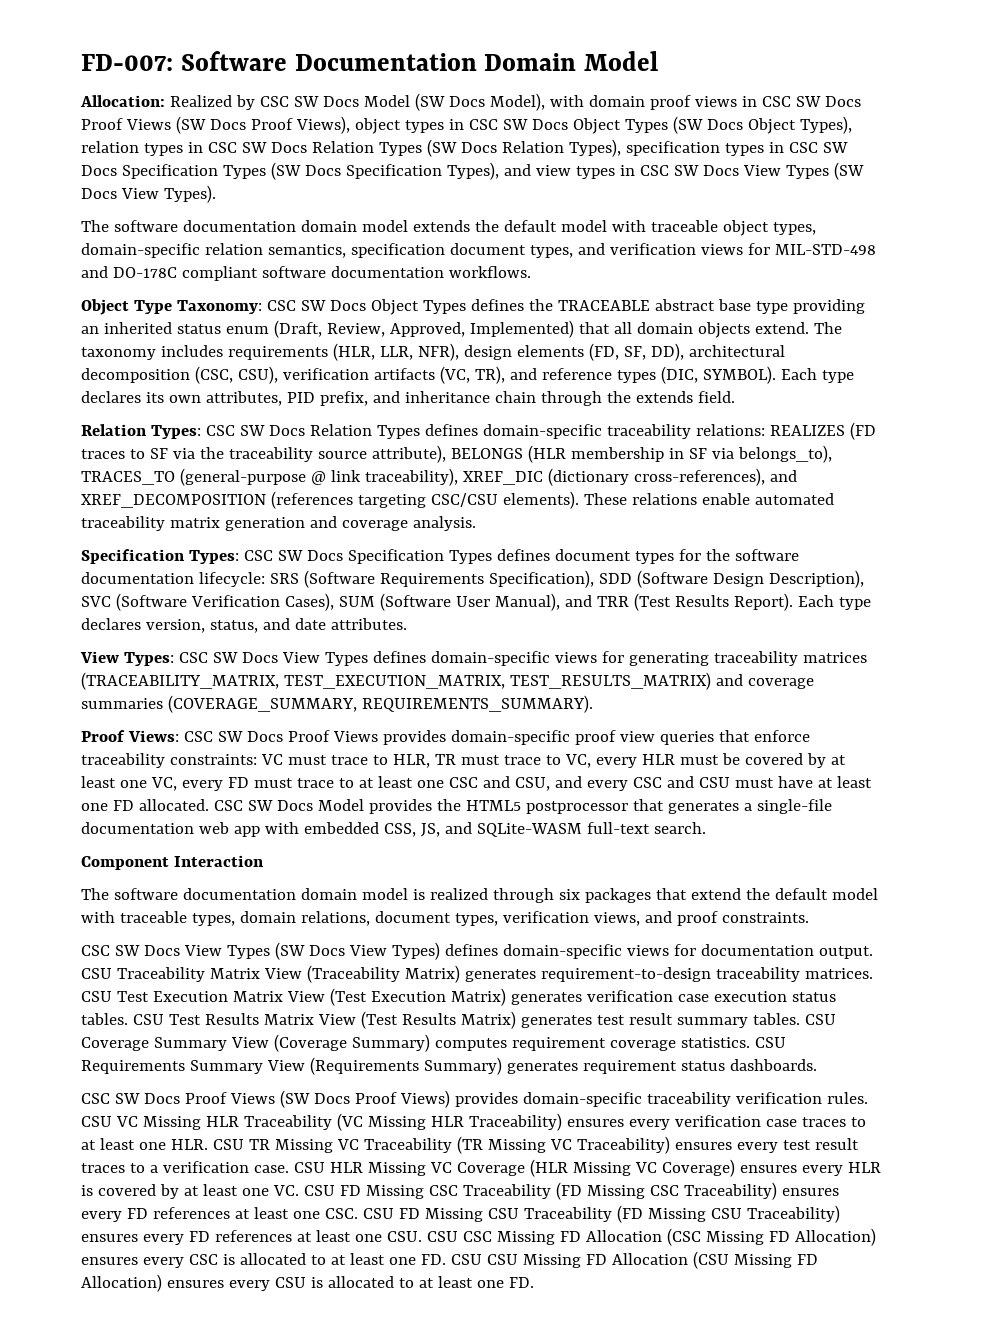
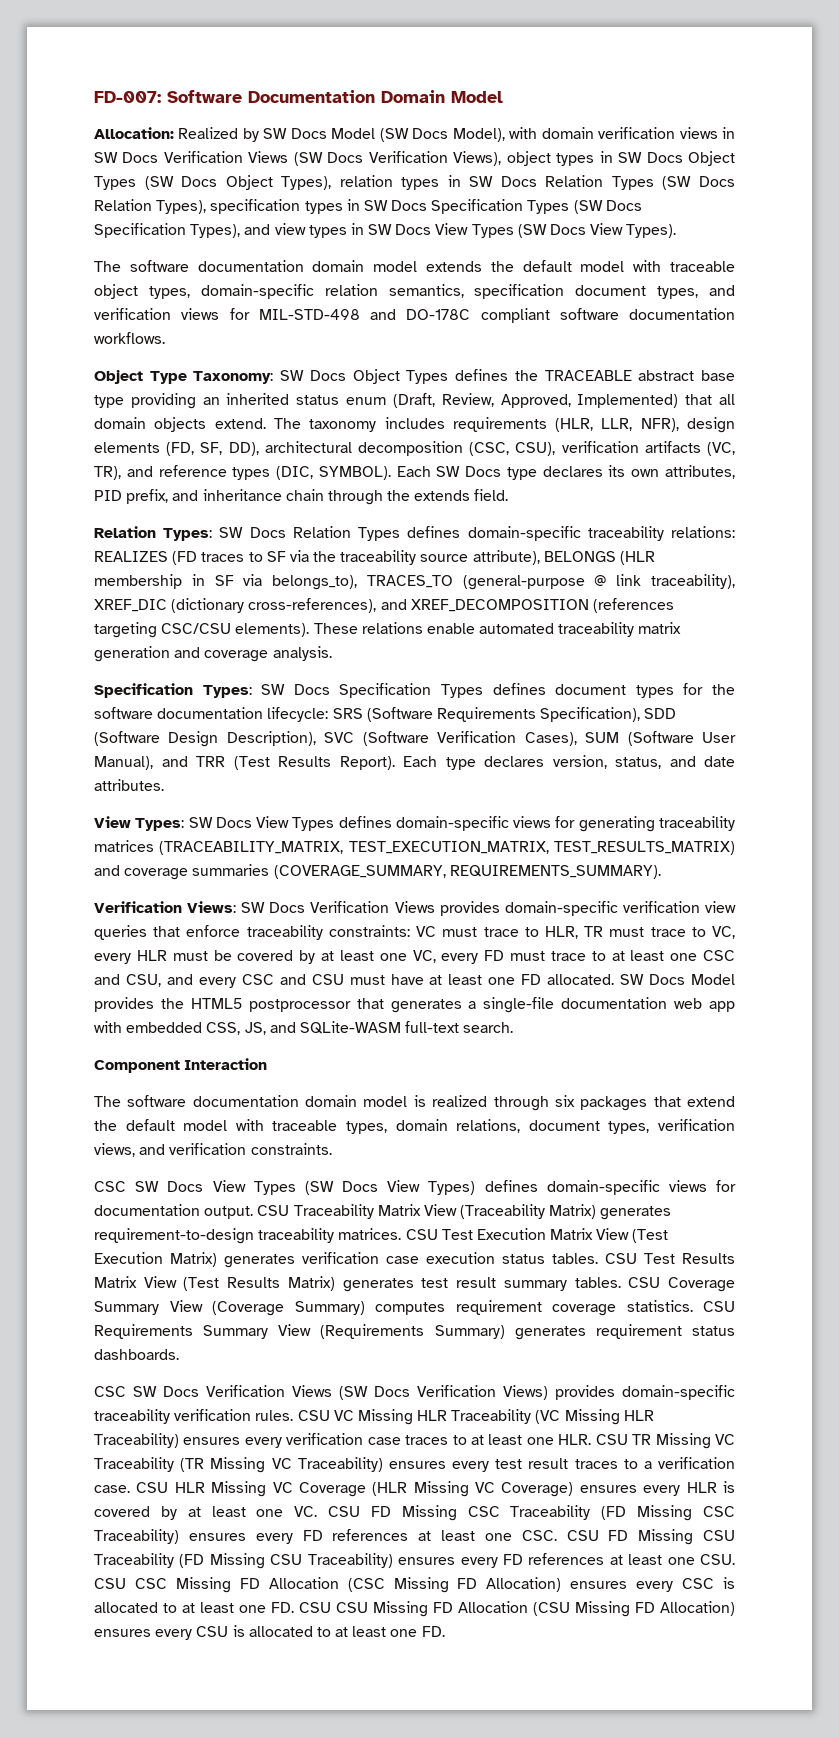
- Allocation: Realized by CSC SW Docs Model (SW Docs Model), with domain proof views in CSC SW Docs Proof Views (SW Docs Proof Views), object types in CSC SW Docs Object Types (SW Docs Object Types), relation types in CSC SW Docs Relation Types (SW Docs Relation Types), specification types in CSC SW Docs Specification Types (SW Docs Specification Types), and view types in CSC SW Docs View Types (SW Docs View Types).
+ Allocation: Realized by SW Docs Model (SW Docs Model), with domain verification views in SW Docs Verification Views (SW Docs Verification Views), object types in SW Docs Object Types (SW Docs Object Types), relation types in SW Docs Relation Types (SW Docs Relation Types), specification types in SW Docs Specification Types (SW Docs Specification Types), and view types in SW Docs View Types (SW Docs View Types).
- Object Type Taxonomy: CSC SW Docs Object Types defines the TRACEABLE abstract base type providing an inherited status enum (Draft, Review, Approved, Implemented) that all domain objects extend.
+ Object Type Taxonomy: SW Docs Object Types defines the TRACEABLE abstract base type providing an inherited status enum (Draft, Review, Approved, Implemented) that all domain objects extend.
- Each type declares its own attributes, PID prefix, and inheritance chain through the extends field.
+ Each SW Docs type declares its own attributes, PID prefix, and inheritance chain through the extends field.
- Relation Types: CSC SW Docs Relation Types defines domain-specific traceability relations: REALIZES (FD traces to SF via the traceability source attribute), BELONGS (HLR membership in SF via belongs_to), TRACES_TO (general-purpose @ link traceability), XREF_DIC (dictionary cross-references), and XREF_DECOMPOSITION (references targeting CSC/CSU elements).
+ Relation Types: SW Docs Relation Types defines domain-specific traceability relations: REALIZES (FD traces to SF via the traceability source attribute), BELONGS (HLR membership in SF via belongs_to), TRACES_TO (general-purpose @ link traceability), XREF_DIC (dictionary cross-references), and XREF_DECOMPOSITION (references targeting CSC/CSU elements).
- Specification Types: CSC SW Docs Specification Types defines document types for the software documentation lifecycle: SRS (Software Requirements Specification), SDD (Software Design Description), SVC (Software Verification Cases), SUM (Software User Manual), and TRR (Test Results Report).
+ Specification Types: SW Docs Specification Types defines document types for the software documentation lifecycle: SRS (Software Requirements Specification), SDD (Software Design Description), SVC (Software Verification Cases), SUM (Software User Manual), and TRR (Test Results Report).
- View Types: CSC SW Docs View Types defines domain-specific views for generating traceability matrices (TRACEABILITY_MATRIX, TEST_EXECUTION_MATRIX, TEST_RESULTS_MATRIX) and coverage summaries (COVERAGE_SUMMARY, REQUIREMENTS_SUMMARY).
+ View Types: SW Docs View Types defines domain-specific views for generating traceability matrices (TRACEABILITY_MATRIX, TEST_EXECUTION_MATRIX, TEST_RESULTS_MATRIX) and coverage summaries (COVERAGE_SUMMARY, REQUIREMENTS_SUMMARY).
- Proof Views: CSC SW Docs Proof Views provides domain-specific proof view queries that enforce traceability constraints: VC must trace to HLR, TR must trace to VC, every HLR must be covered by at least one VC, every FD must trace to at least one CSC and CSU, and every CSC and CSU must have at least one FD allocated.
+ Verification Views: SW Docs Verification Views provides domain-specific verification view queries that enforce traceability constraints: VC must trace to HLR, TR must trace to VC, every HLR must be covered by at least one VC, every FD must trace to at least one CSC and CSU, and every CSC and CSU must have at least one FD allocated.
- CSC SW Docs Model provides the HTML5 postprocessor that generates a single-file documentation web app with embedded CSS, JS, and SQLite-WASM full-text search.
+ SW Docs Model provides the HTML5 postprocessor that generates a single-file documentation web app with embedded CSS, JS, and SQLite-WASM full-text search.
- The software documentation domain model is realized through six packages that extend the default model with traceable types, domain relations, document types, verification views, and proof constraints.
+ The software documentation domain model is realized through six packages that extend the default model with traceable types, domain relations, document types, verification views, and verification constraints.
- CSC SW Docs Proof Views (SW Docs Proof Views) provides domain-specific traceability verification rules.
+ CSC SW Docs Verification Views (SW Docs Verification Views) provides domain-specific traceability verification rules.

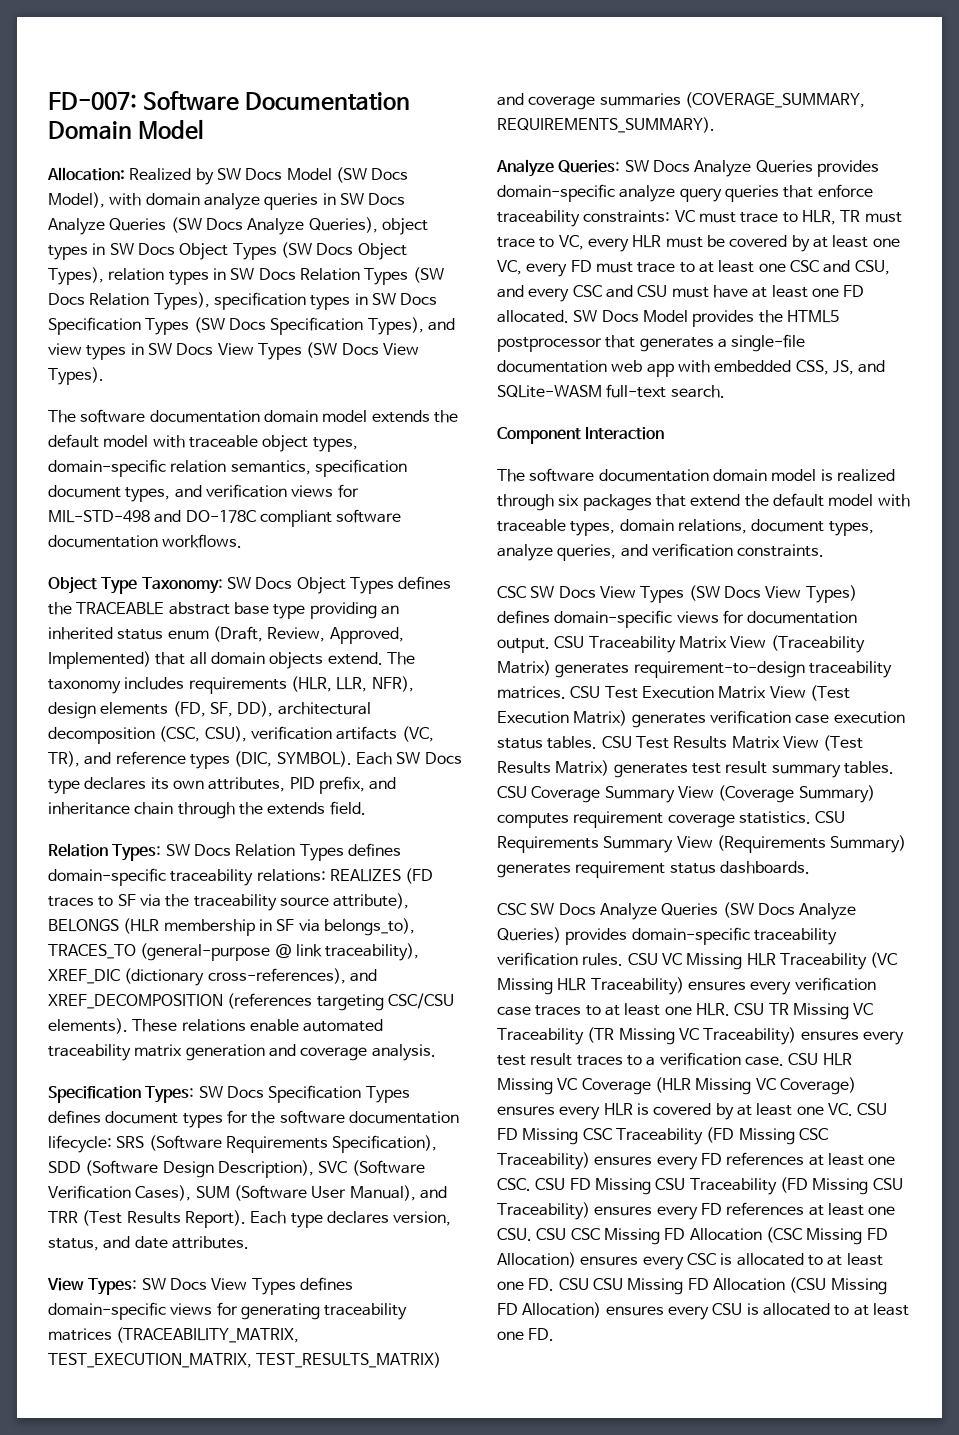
- Allocation: Realized by SW Docs Model (SW Docs Model), with domain verification views in SW Docs Verification Views (SW Docs Verification Views), object types in SW Docs Object Types (SW Docs Object Types), relation types in SW Docs Relation Types (SW Docs Relation Types), specification types in SW Docs Specification Types (SW Docs Specification Types), and view types in SW Docs View Types (SW Docs View Types).
+ Allocation: Realized by SW Docs Model (SW Docs Model), with domain analyze queries in SW Docs Analyze Queries (SW Docs Analyze Queries), object types in SW Docs Object Types (SW Docs Object Types), relation types in SW Docs Relation Types (SW Docs Relation Types), specification types in SW Docs Specification Types (SW Docs Specification Types), and view types in SW Docs View Types (SW Docs View Types).
- Verification Views: SW Docs Verification Views provides domain-specific verification view queries that enforce traceability constraints: VC must trace to HLR, TR must trace to VC, every HLR must be covered by at least one VC, every FD must trace to at least one CSC and CSU, and every CSC and CSU must have at least one FD allocated.
+ Analyze Queries: SW Docs Analyze Queries provides domain-specific analyze query queries that enforce traceability constraints: VC must trace to HLR, TR must trace to VC, every HLR must be covered by at least one VC, every FD must trace to at least one CSC and CSU, and every CSC and CSU must have at least one FD allocated.
- The software documentation domain model is realized through six packages that extend the default model with traceable types, domain relations, document types, verification views, and verification constraints.
+ The software documentation domain model is realized through six packages that extend the default model with traceable types, domain relations, document types, analyze queries, and verification constraints.
- CSC SW Docs Verification Views (SW Docs Verification Views) provides domain-specific traceability verification rules.
+ CSC SW Docs Analyze Queries (SW Docs Analyze Queries) provides domain-specific traceability verification rules.

